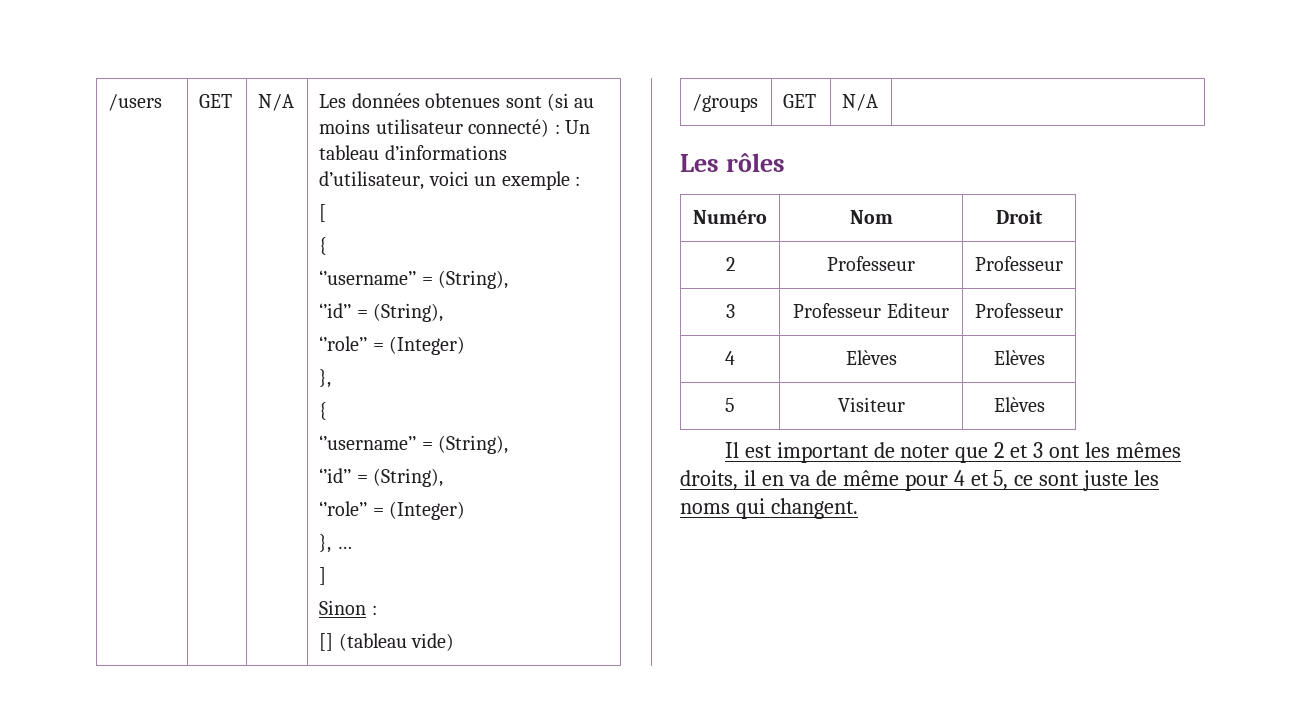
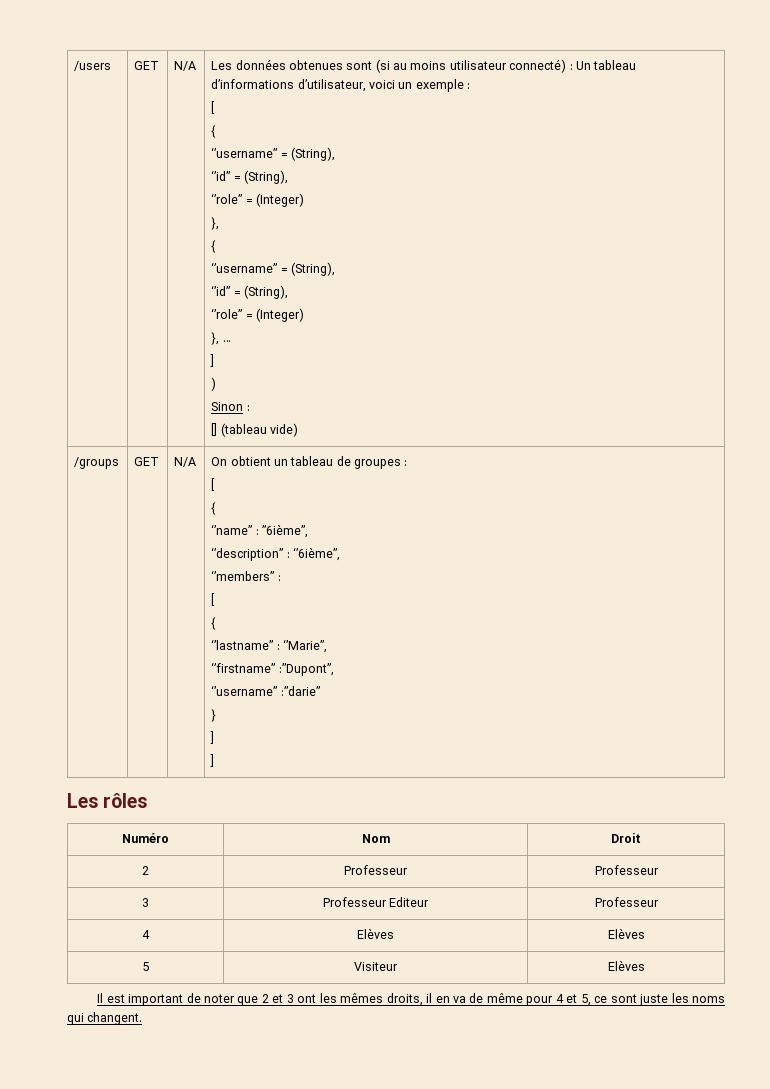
+ )
- /groups | GET | N/A |
+ /groups | GET | N/A | On obtient un tableau de groupes :
+ [
+ {
+ ‘’name’’ : ’’6ième’’,
+ ‘’description’’ : ‘’6ième’’,
+ ‘’members’’ :
+ [
+ {
+ ‘’lastname’’ : ‘’Marie’’,
+ ‘’firstname’’ :’’Dupont’’,
+ ‘’username’’ :’’darie’’
+ }
+ ]
+ ]

